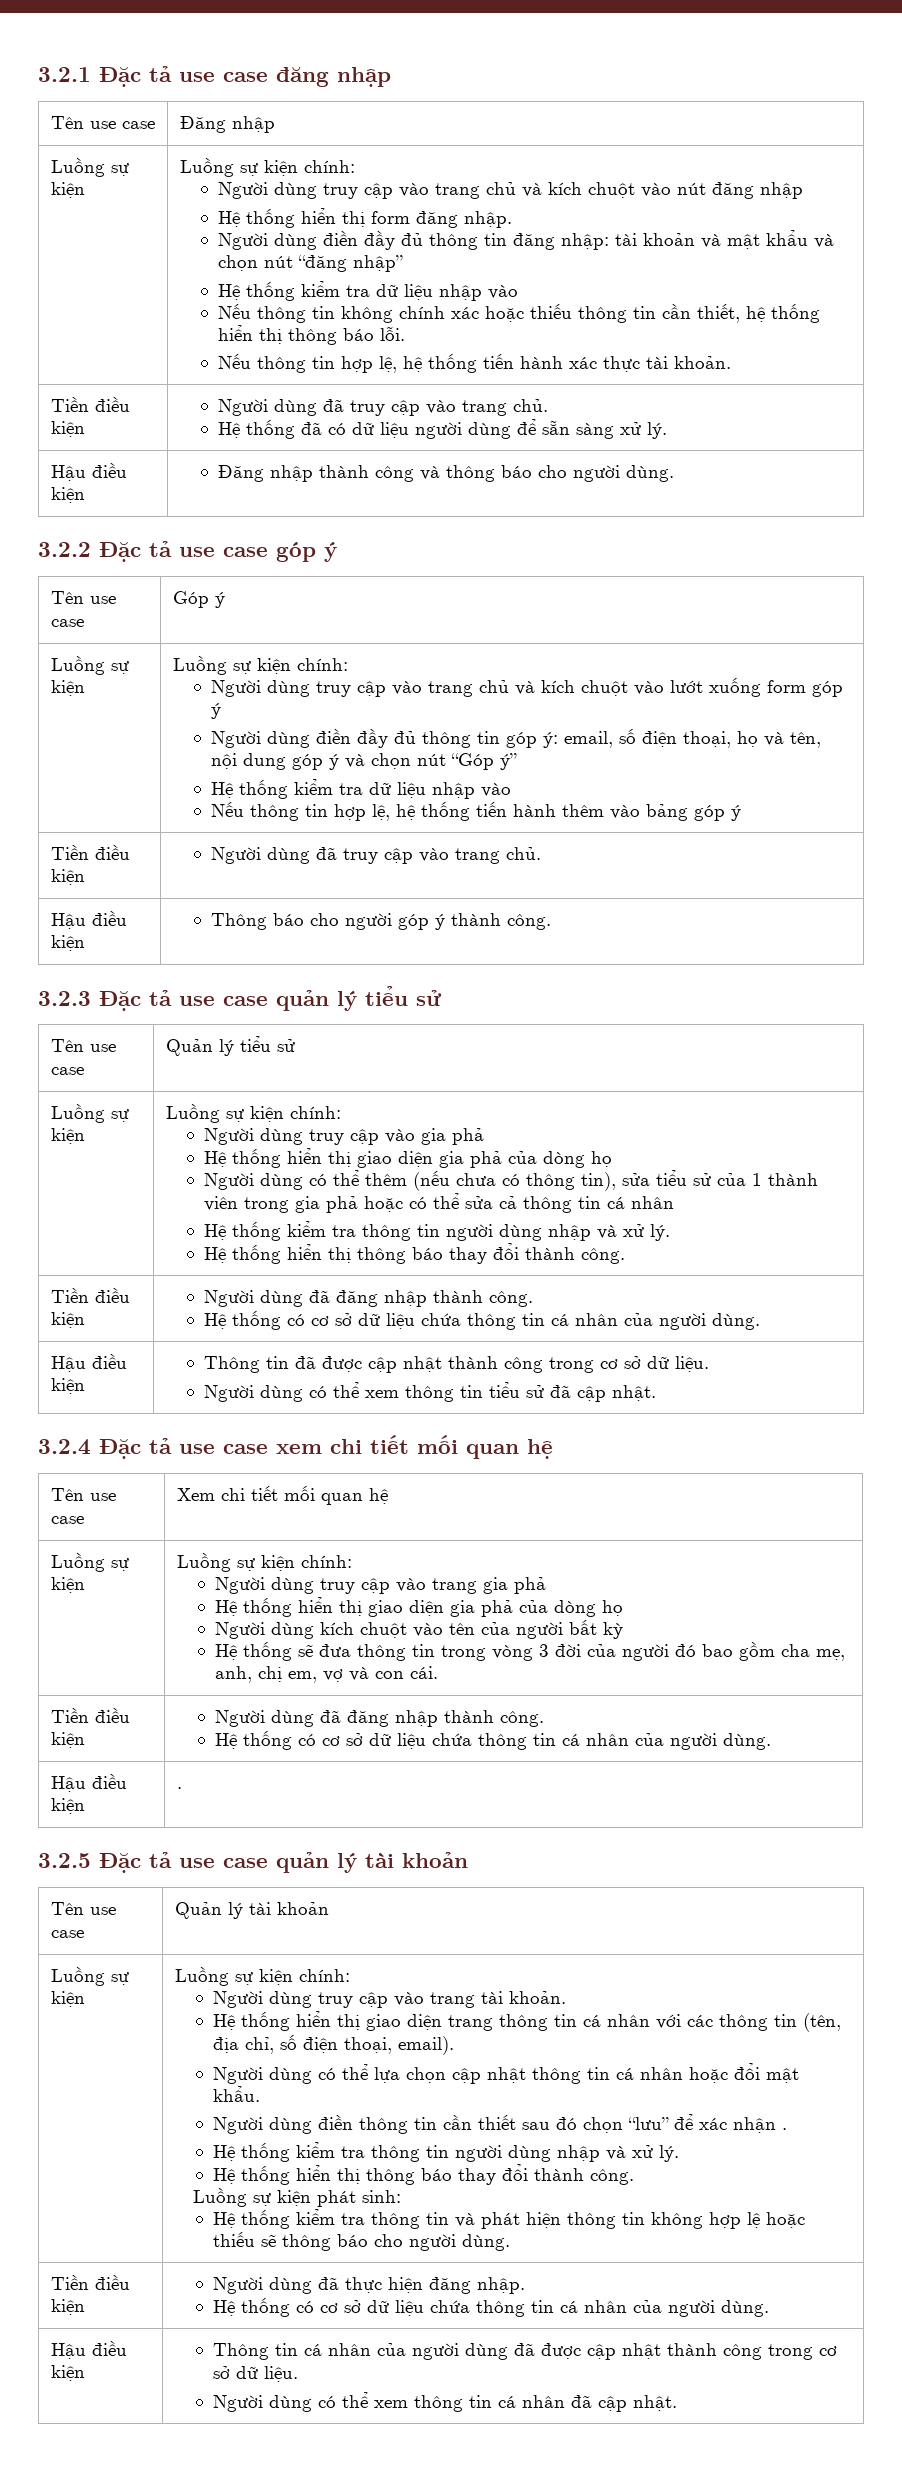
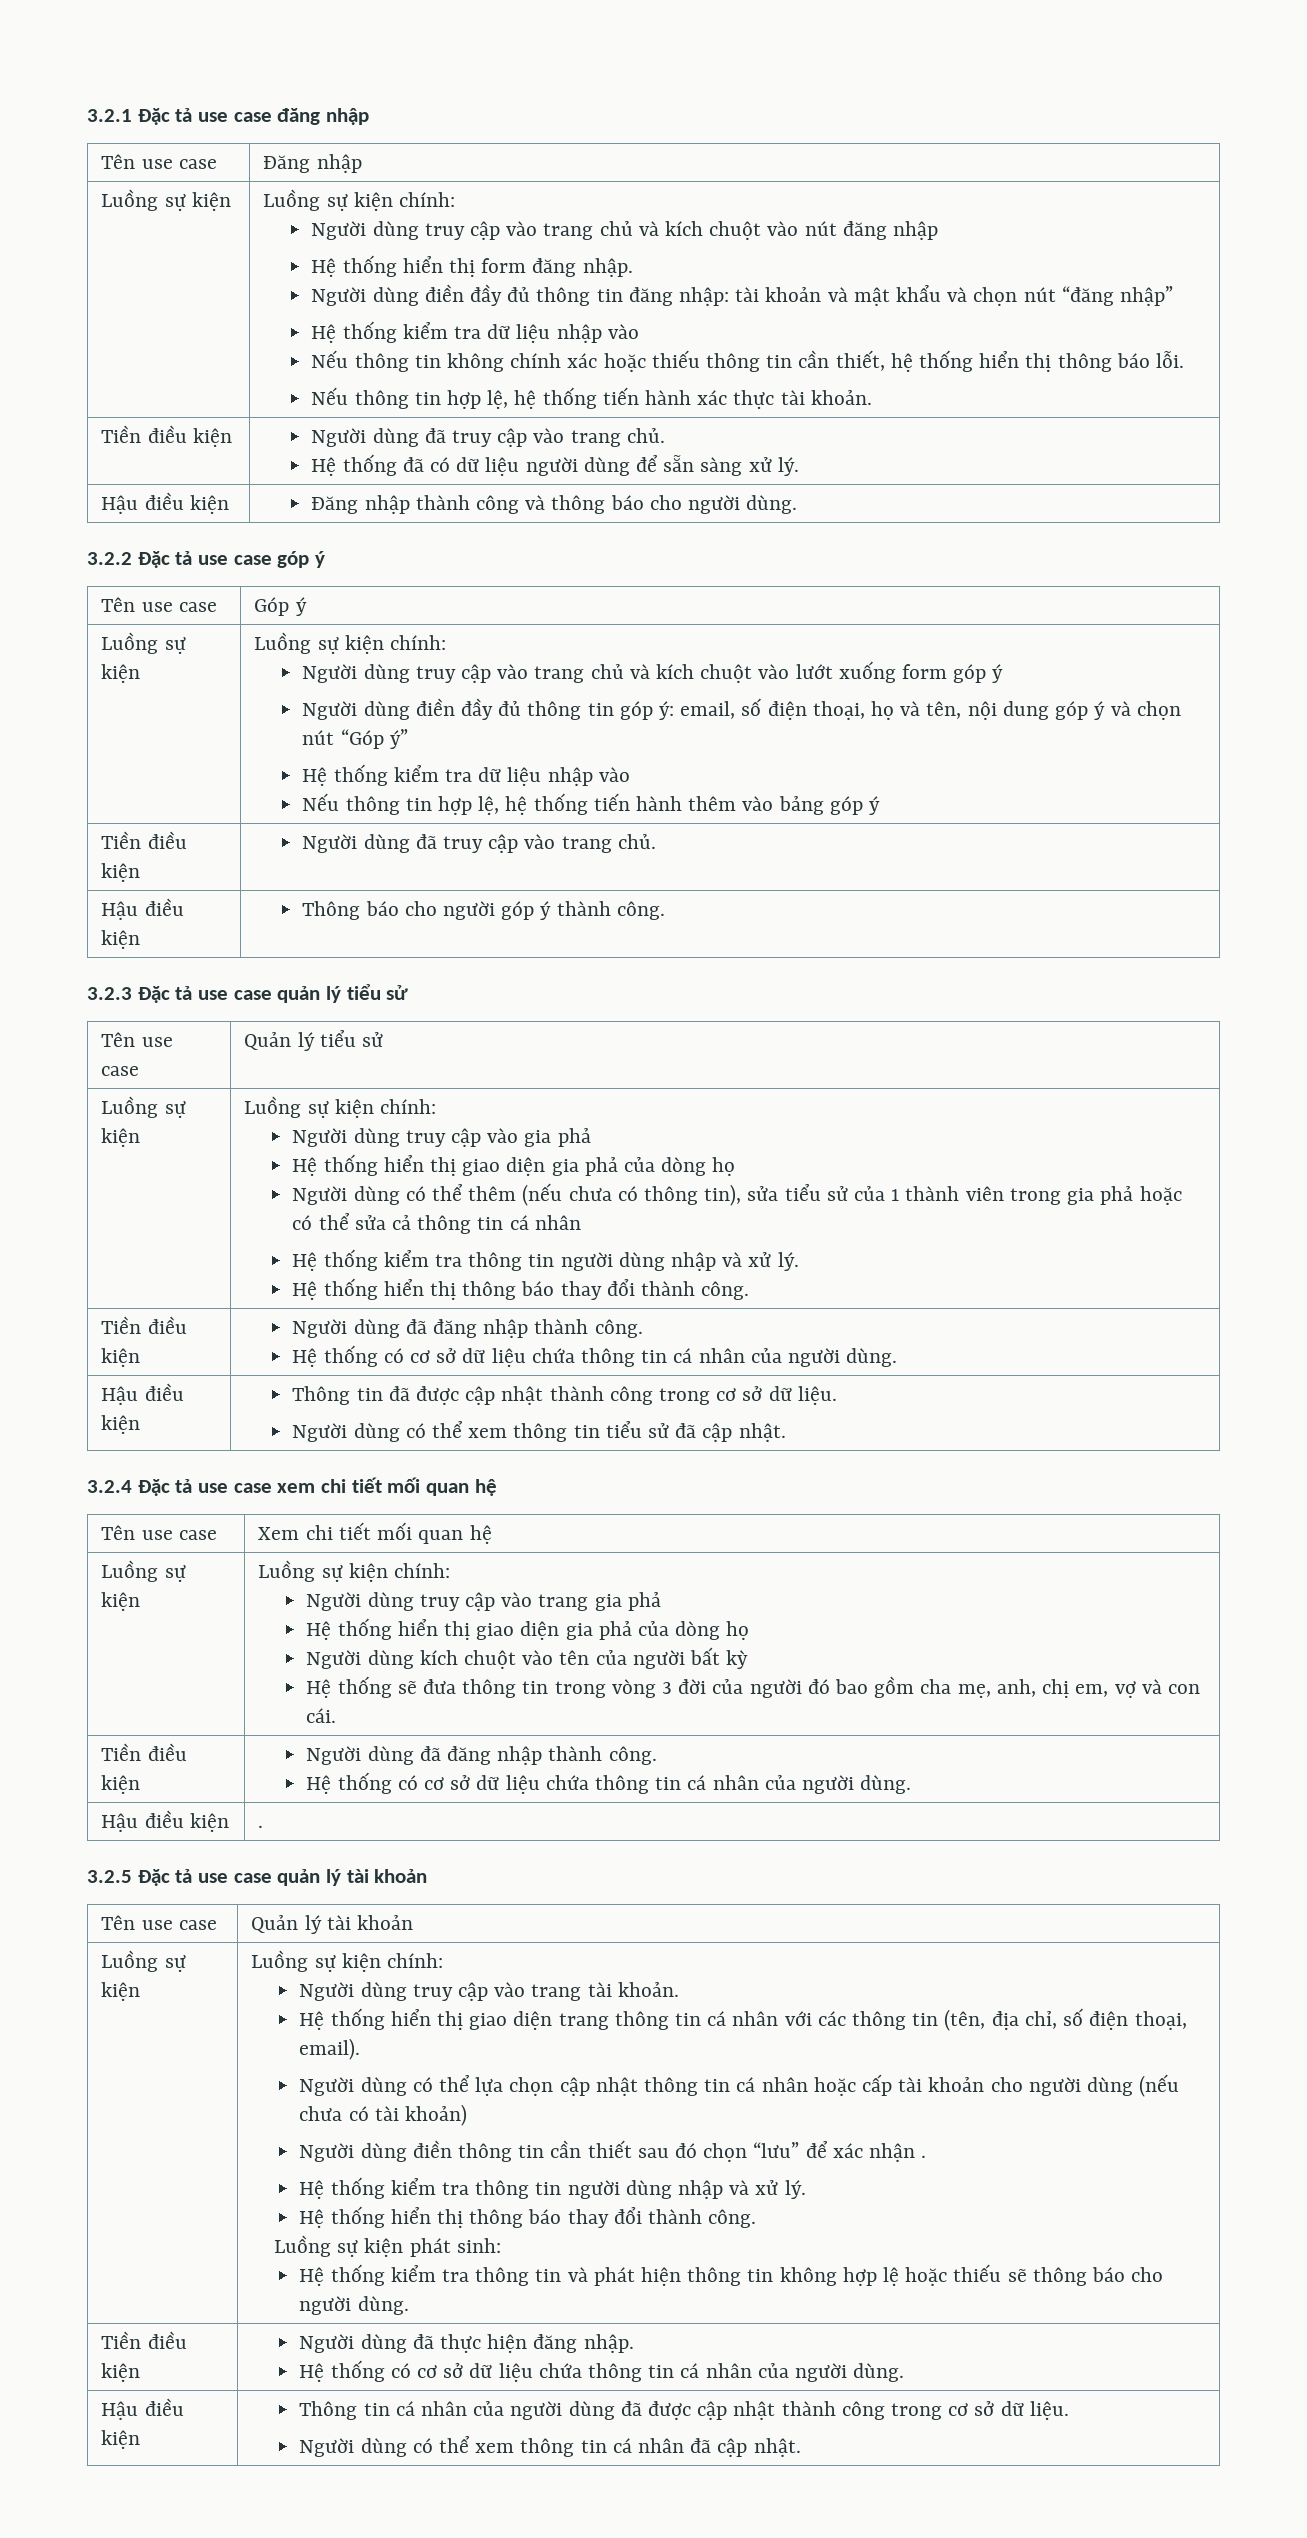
- Người dùng có thể lựa chọn cập nhật thông tin cá nhân hoặc đổi mật khẩu.
+ Người dùng có thể lựa chọn cập nhật thông tin cá nhân hoặc cấp tài khoản cho người dùng (nếu chưa có tài khoản)

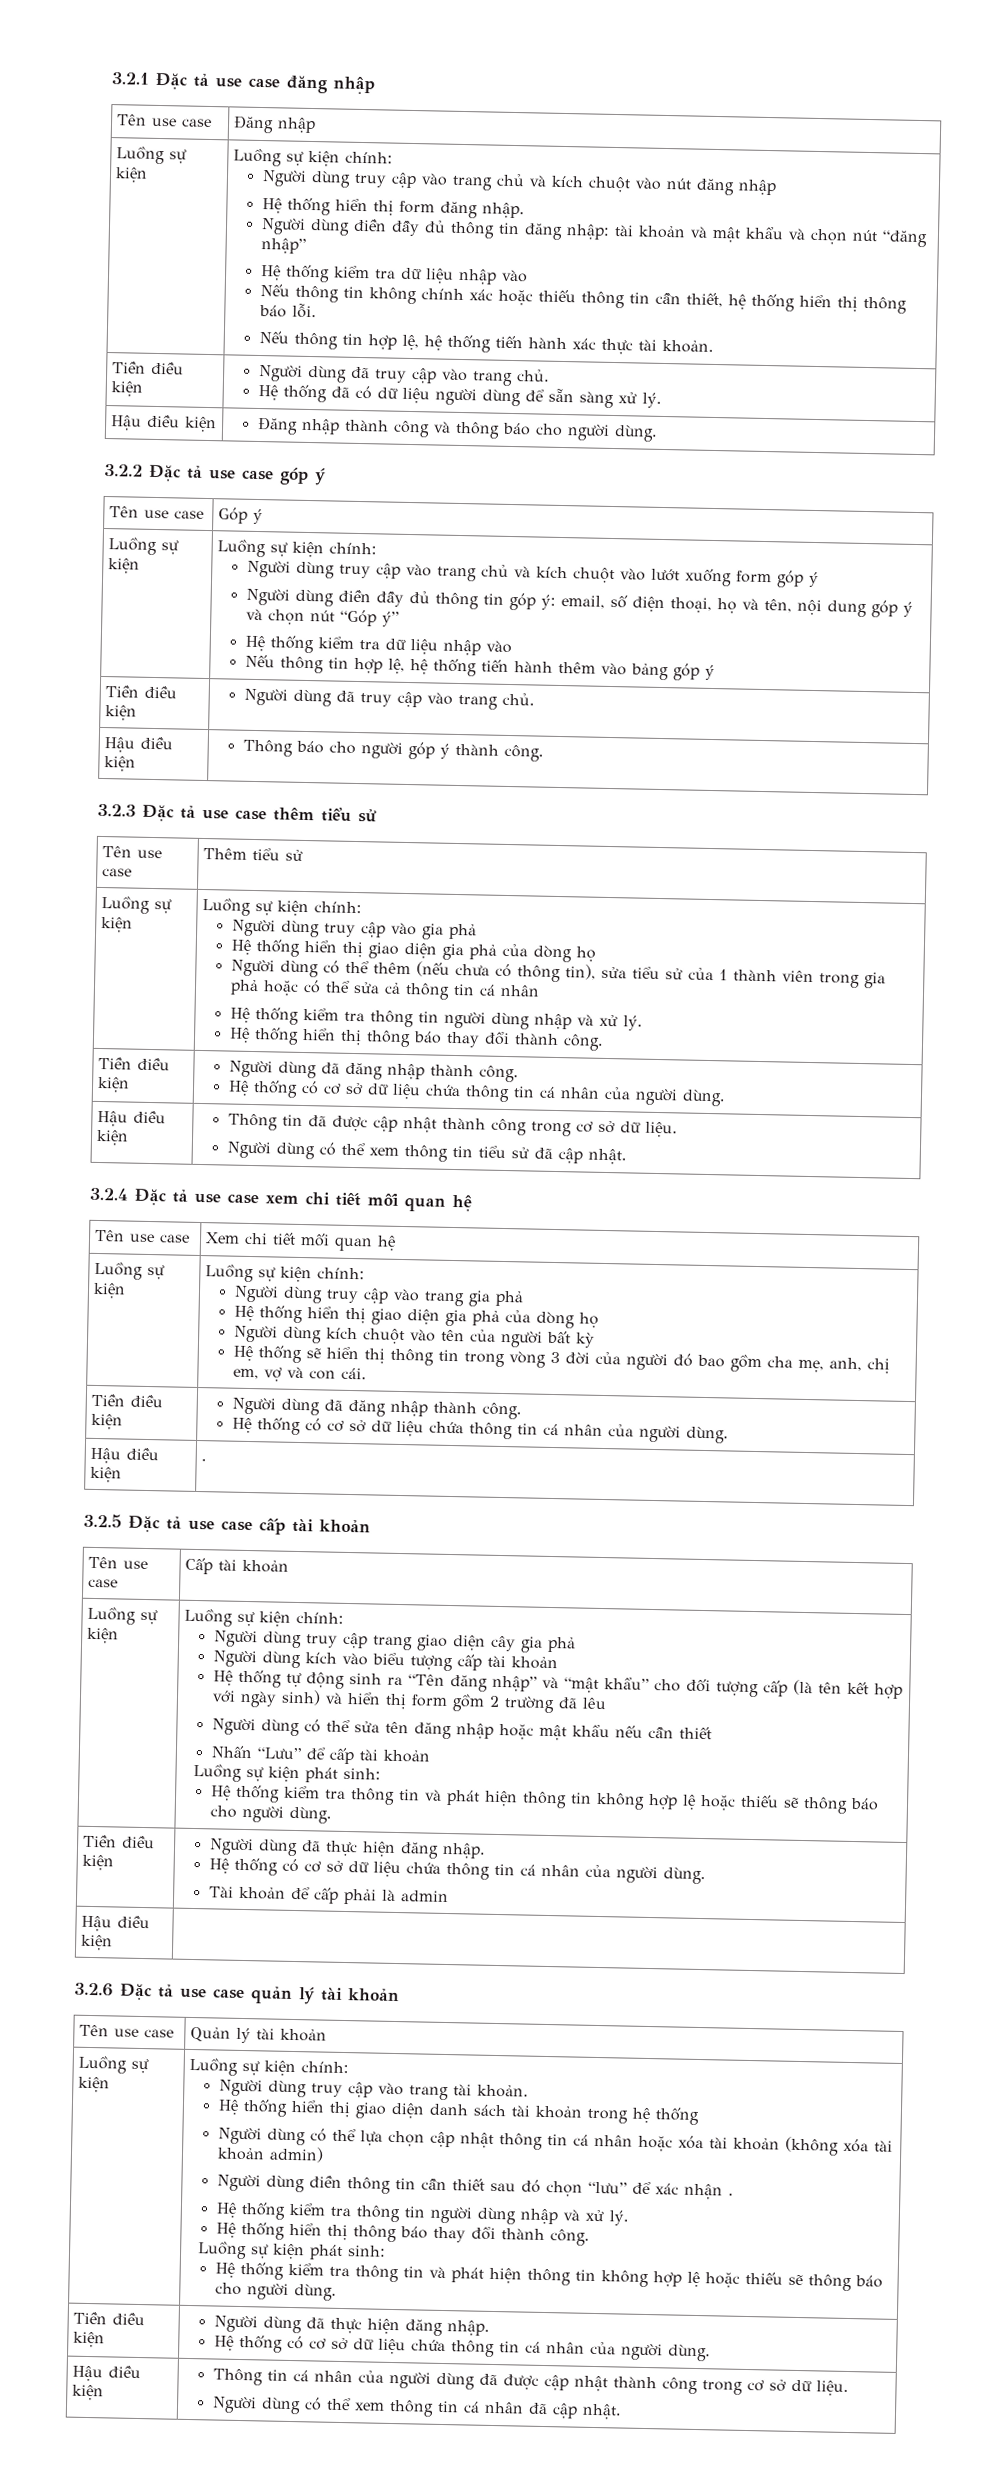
- 3.2.3 Đặc tả use case quản lý tiểu sử
+ 3.2.3 Đặc tả use case thêm tiểu sử
- Tên use case | Quản lý tiểu sử
+ Tên use case | Thêm tiểu sử
- Hệ thống sẽ đưa thông tin trong vòng 3 đời của người đó bao gồm cha mẹ, anh, chị em, vợ và con cái.
+ Hệ thống sẽ hiển thị thông tin trong vòng 3 đời của người đó bao gồm cha mẹ, anh, chị em, vợ và con cái.
- 3.2.5 Đặc tả use case quản lý tài khoản
+ 3.2.5 Đặc tả use case cấp tài khoản
+ Tên use case | Cấp tài khoản
+ Luồng sự kiện | Luồng sự kiện chính:
+ Người dùng truy cập trang giao diện cây gia phả
+ Người dùng kích vào biểu tượng cấp tài khoản
+ Hệ thống tự động sinh ra “Tên đăng nhập” và “mật khẩu” cho đối tượng cấp (là tên kết hợp với ngày sinh) và hiển thị form gồm 2 trường đã lêu
+ Người dùng có thể sửa tên đăng nhập hoặc mật khẩu nếu cần thiết
+ Nhấn “Lưu” để cấp tài khoản
+ Luồng sự kiện phát sinh:
+ Hệ thống kiểm tra thông tin và phát hiện thông tin không hợp lệ hoặc thiếu sẽ thông báo cho người dùng.
+ Tiền điều kiện | Người dùng đã thực hiện đăng nhập.
+ Hệ thống có cơ sở dữ liệu chứa thông tin cá nhân của người dùng.
+ Tài khoản để cấp phải là admin
+ Hậu điều kiện |
+ 3.2.6 Đặc tả use case quản lý tài khoản
- Hệ thống hiển thị giao diện trang thông tin cá nhân với các thông tin (tên, địa chỉ, số điện thoại, email).
+ Hệ thống hiển thị giao diện danh sách tài khoản trong hệ thống
- Người dùng có thể lựa chọn cập nhật thông tin cá nhân hoặc cấp tài khoản cho người dùng (nếu chưa có tài khoản)
+ Người dùng có thể lựa chọn cập nhật thông tin cá nhân hoặc xóa tài khoản (không xóa tài khoản admin)

